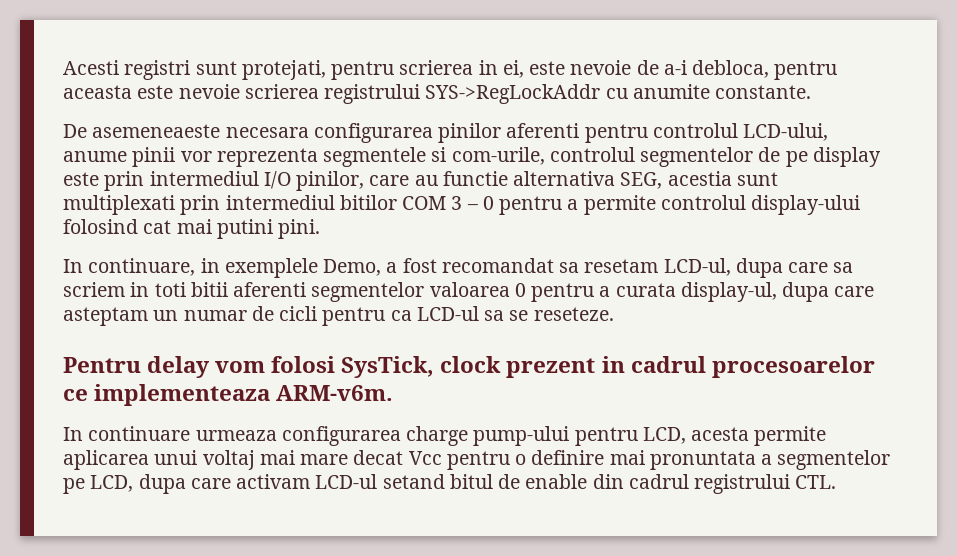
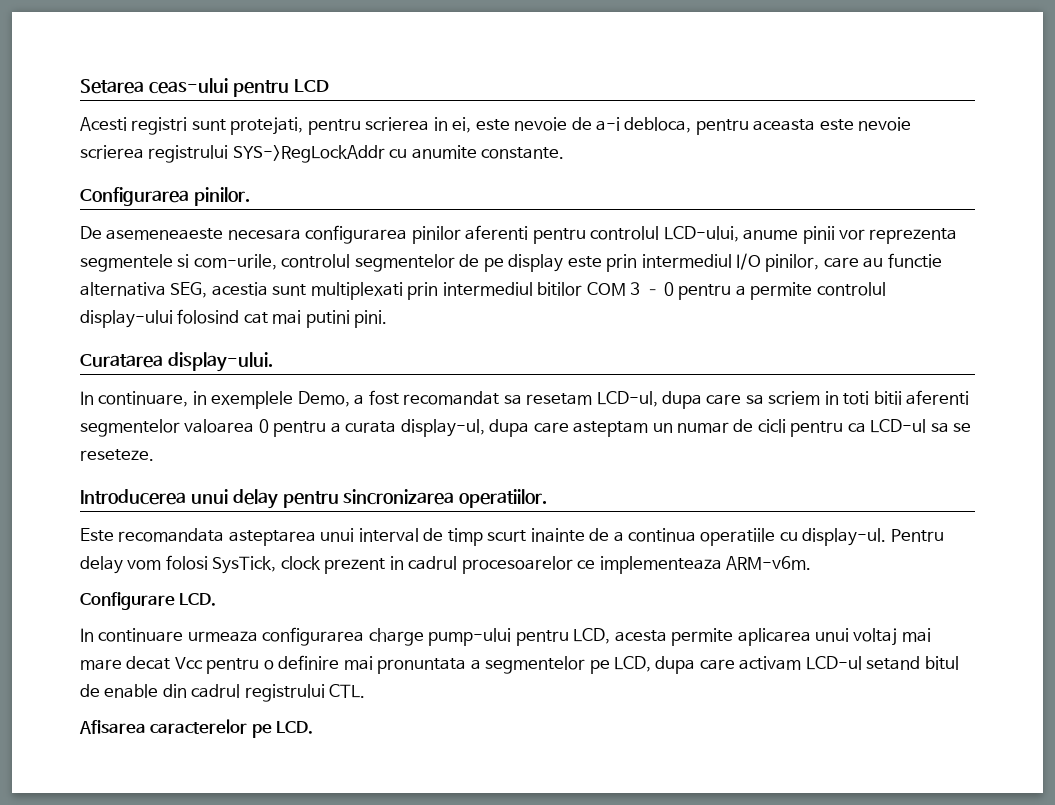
+ Setarea ceas-ului pentru LCD
+ Configurarea pinilor.
+ Curatarea display-ului.
+ Introducerea unui delay pentru sincronizarea operatiilor.
+ Este recomandata asteptarea unui interval de timp scurt inainte de a continua operatiile cu display-ul.
+ Configurare LCD.
+ Afisarea caracterelor pe LCD.

